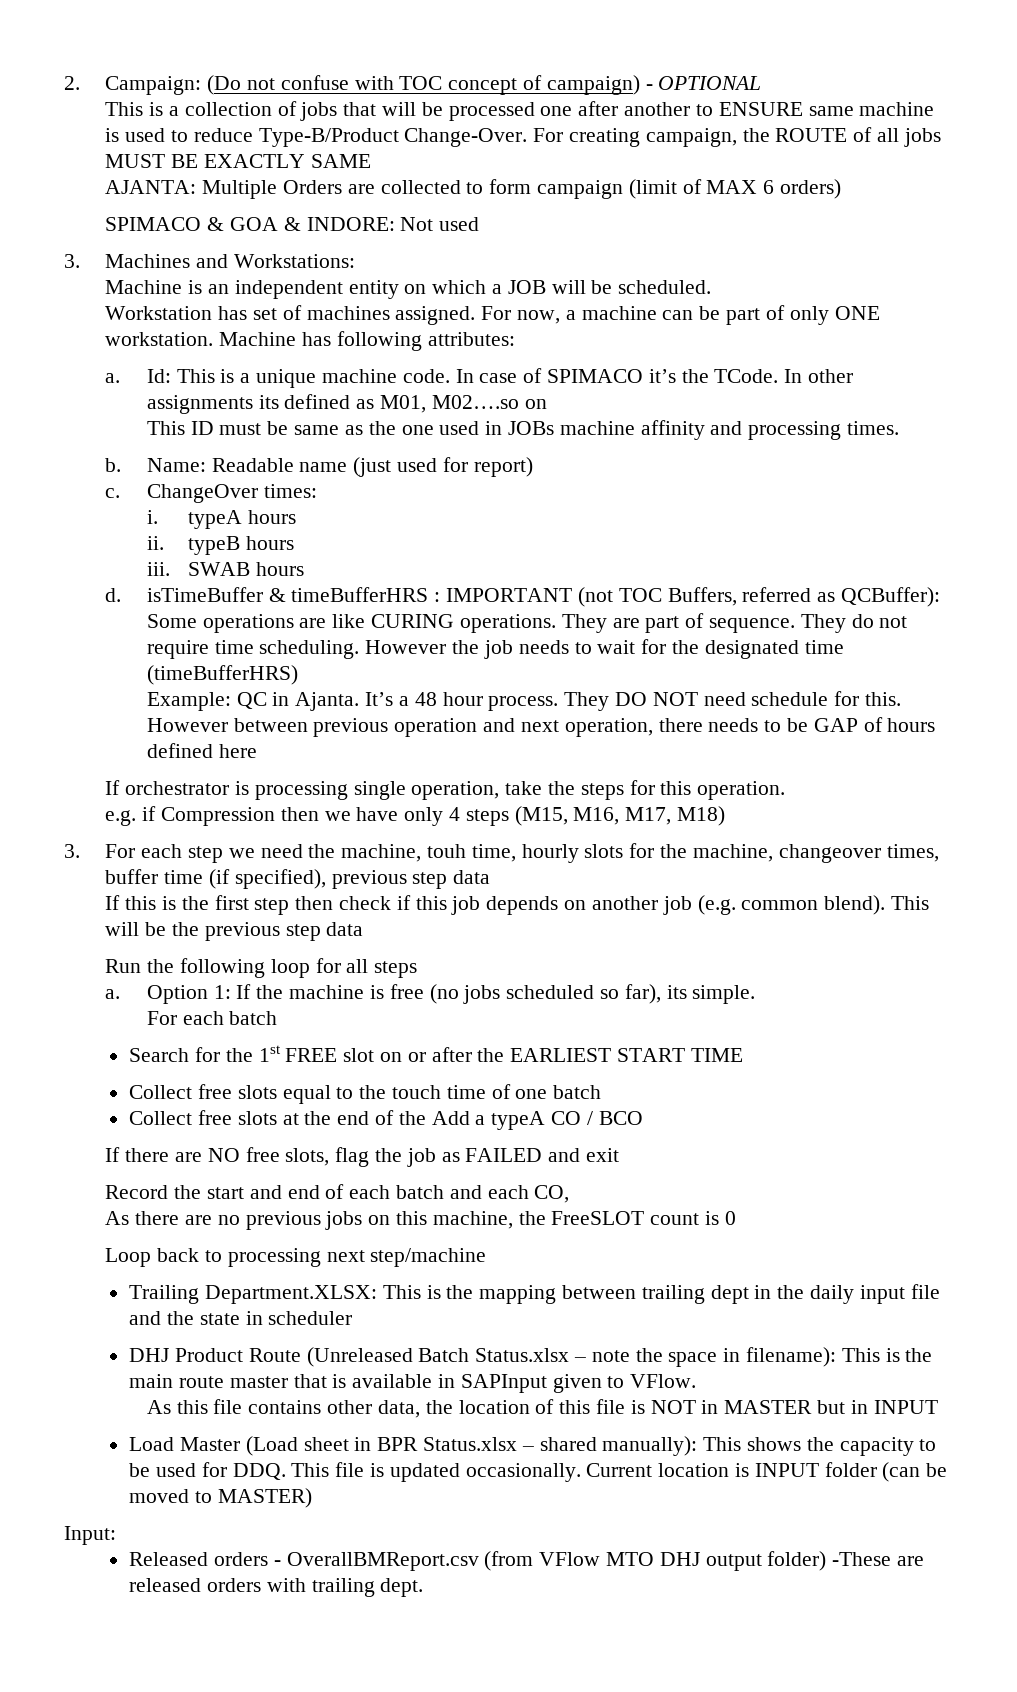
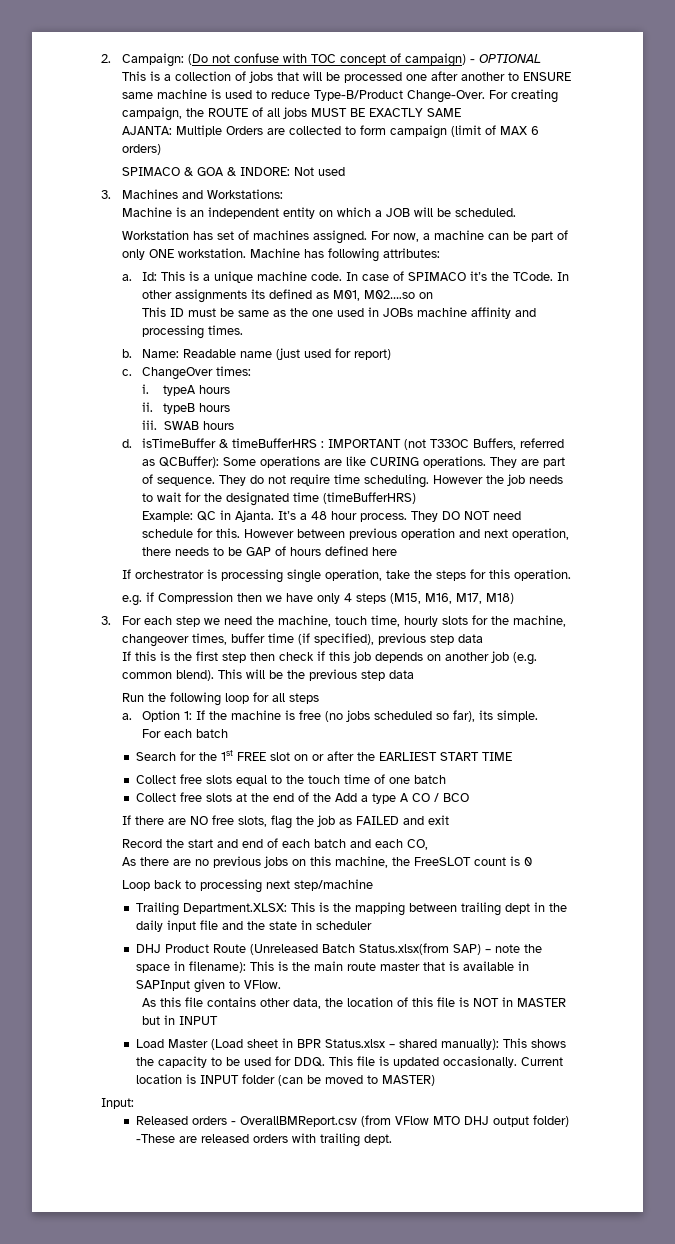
- d. isTimeBuffer & timeBufferHRS : IMPORTANT (not TOC Buffers, referred as QCBuffer): Some operations are like CURING operations.
+ d. isTimeBuffer & timeBufferHRS : IMPORTANT (not T33OC Buffers, referred as QCBuffer): Some operations are like CURING operations.
- 3. For each step we need the machine, touh time, hourly slots for the machine, changeover times, buffer time (if specified), previous step data
+ 3. For each step we need the machine, touch time, hourly slots for the machine, changeover times, buffer time (if specified), previous step data
- Collect free slots at the end of the Add a typeA CO / BCO
+ Collect free slots at the end of the Add a type A CO / BCO
- DHJ Product Route (Unreleased Batch Status.xlsx – note the space in filename): This is the main route master that is available in SAPInput given to VFlow.
+ DHJ Product Route (Unreleased Batch Status.xlsx(from SAP) – note the space in filename): This is the main route master that is available in SAPInput given to VFlow.

